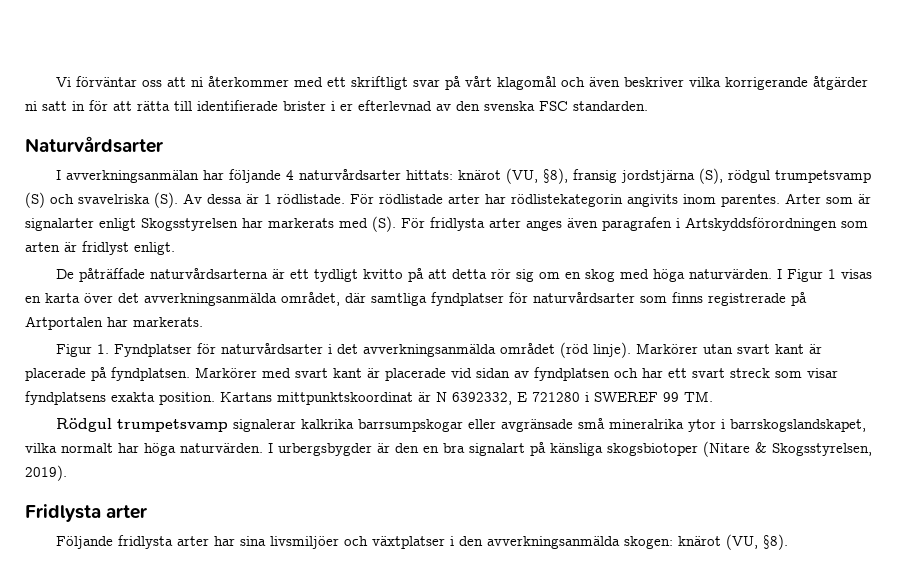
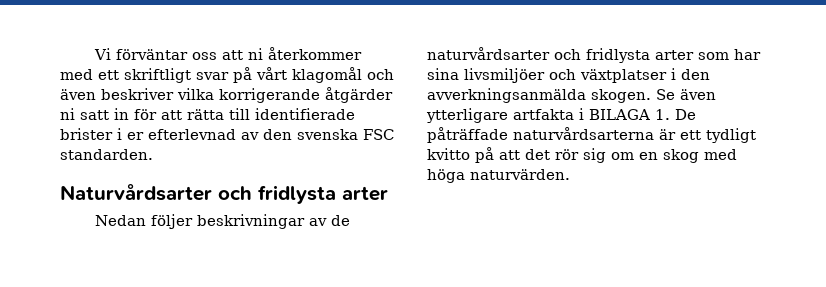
- Naturvårdsarter
- I avverkningsanmälan har följande 4 naturvårdsarter hittats: knärot (VU, §8), fransig jordstjärna (S), rödgul trumpetsvamp (S) och svavelriska (S). Av dessa är 1 rödlistade. För rödlistade arter har rödlistekategorin angivits inom parentes. Arter som är signalarter enligt Skogsstyrelsen har markerats med (S). För fridlysta arter anges även paragrafen i Artskyddsförordningen som arten är fridlyst enligt.
- De påträffade naturvårdsarterna är ett tydligt kvitto på att detta rör sig om en skog med höga naturvärden. I Figur 1 visas en karta över det avverkningsanmälda området, där samtliga fyndplatser för naturvårdsarter som finns registrerade på Artportalen har markerats.
- Figur 1. Fyndplatser för naturvårdsarter i det avverkningsanmälda området (röd linje). Markörer utan svart kant är placerade på fyndplatsen. Markörer med svart kant är placerade vid sidan av fyndplatsen och har ett svart streck som visar fyndplatsens exakta position. Kartans mittpunktskoordinat är N 6392332, E 721280 i SWEREF 99 TM.
- Rödgul trumpetsvamp signalerar kalkrika barrsumpskogar eller avgränsade små mineralrika ytor i barrskogslandskapet, vilka normalt har höga naturvärden. I urbergsbygder är den en bra signalart på känsliga skogsbiotoper (Nitare & Skogsstyrelsen, 2019).
- Fridlysta arter
- Följande fridlysta arter har sina livsmiljöer och växtplatser i den avverkningsanmälda skogen: knärot (VU, §8).
+ Naturvårdsarter och fridlysta arter
+ Nedan följer beskrivningar av de naturvårdsarter och fridlysta arter som har sina livsmiljöer och växtplatser i den avverkningsanmälda skogen. Se även ytterligare artfakta i BILAGA 1. De påträffade naturvårdsarterna är ett tydligt kvitto på att det rör sig om en skog med höga naturvärden.

